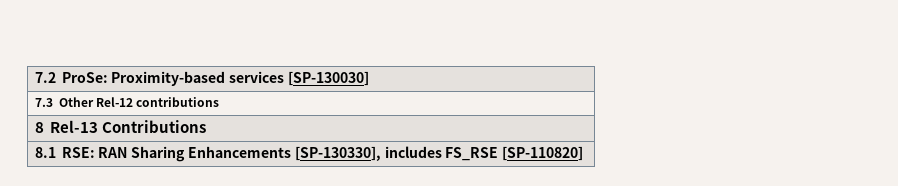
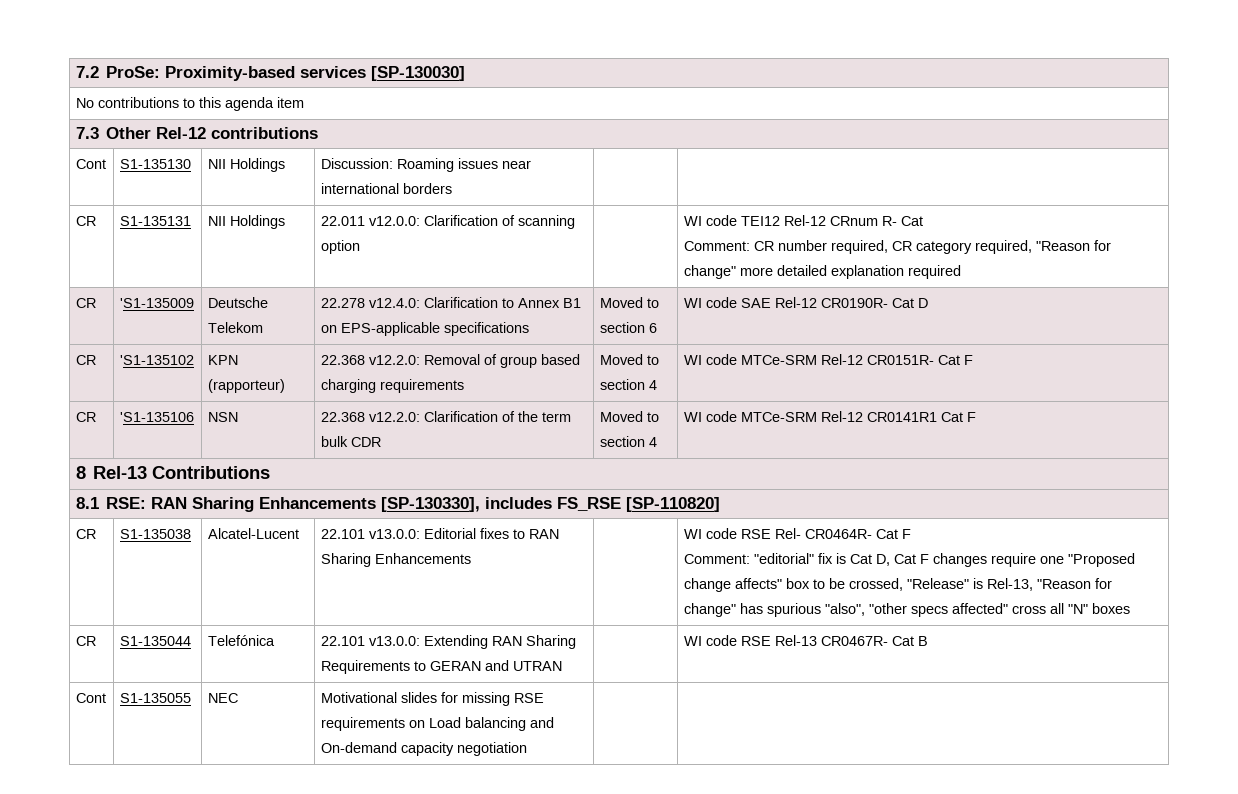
+ No contributions to this agenda item
  7.3 Other Rel-12 contributions
+ Cont | S1-135130 | NII Holdings | Discussion: Roaming issues near international borders | |
+ CR | S1-135131 | NII Holdings | 22.011 v12.0.0: Clarification of scanning option | | WI code TEI12 Rel-12 CRnum R- Cat
+ Comment: CR number required, CR category required, "Reason for change" more detailed explanation required
+ CR | 'S1-135009 | Deutsche Telekom | 22.278 v12.4.0: Clarification to Annex B1 on EPS-applicable specifications | Moved to section 6 | WI code SAE Rel-12 CR0190R- Cat D
+ CR | 'S1-135102 | KPN (rapporteur) | 22.368 v12.2.0: Removal of group based charging requirements | Moved to section 4 | WI code MTCe-SRM Rel-12 CR0151R- Cat F
+ CR | 'S1-135106 | NSN | 22.368 v12.2.0: Clarification of the term bulk CDR | Moved to section 4 | WI code MTCe-SRM Rel-12 CR0141R1 Cat F
+ CR | S1-135038 | Alcatel-Lucent | 22.101 v13.0.0: Editorial fixes to RAN Sharing Enhancements | | WI code RSE Rel- CR0464R- Cat F
+ Comment: "editorial" fix is Cat D, Cat F changes require one "Proposed change affects" box to be crossed, "Release" is Rel-13, "Reason for change" has spurious "also", "other specs affected" cross all "N" boxes
+ CR | S1-135044 | Telefónica | 22.101 v13.0.0: Extending RAN Sharing Requirements to GERAN and UTRAN | | WI code RSE Rel-13 CR0467R- Cat B
+ Cont | S1-135055 | NEC | Motivational slides for missing RSE requirements on Load balancing and On-demand capacity negotiation | |

